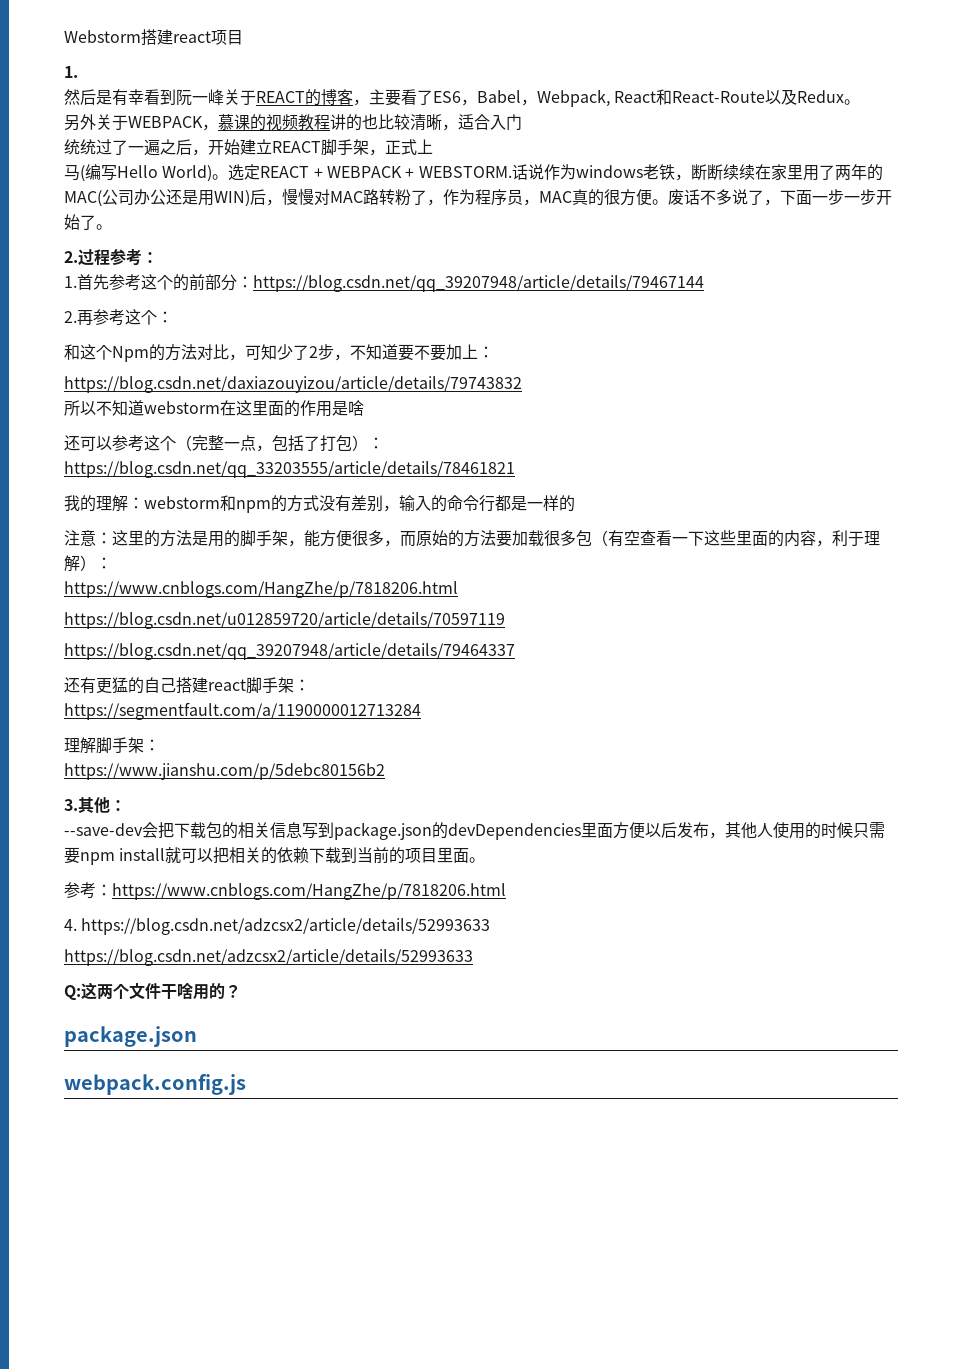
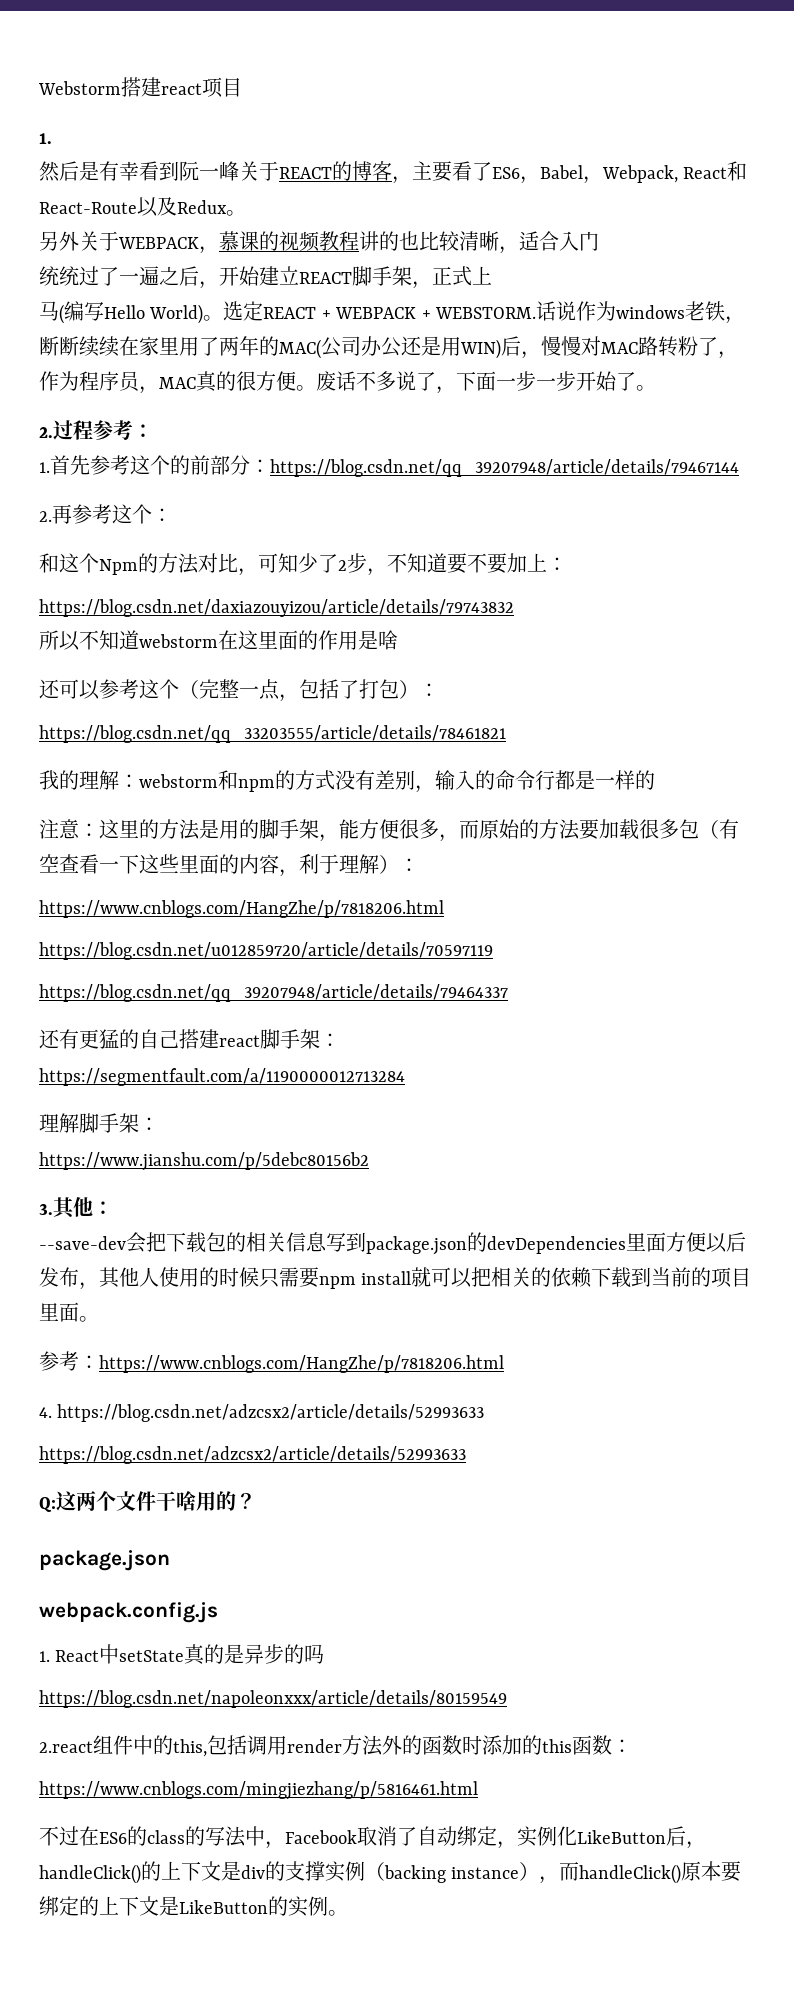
+ 1. React中setState真的是异步的吗
+ https://blog.csdn.net/napoleonxxx/article/details/80159549
+ 2.react组件中的this,包括调用render方法外的函数时添加的this函数：
+ https://www.cnblogs.com/mingjiezhang/p/5816461.html
+ 不过在ES6的class的写法中，Facebook取消了自动绑定，实例化LikeButton后，handleClick()的上下文是div的支撑实例（backing instance），而handleClick()原本要绑定的上下文是LikeButton的实例。

